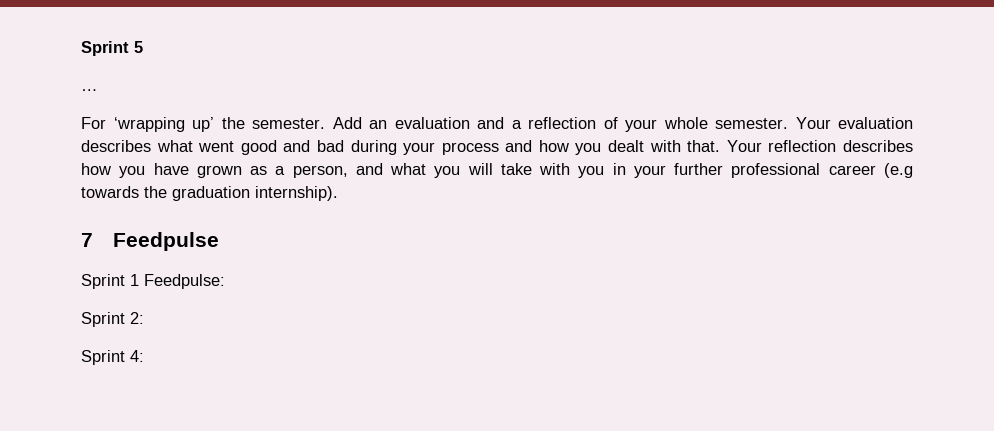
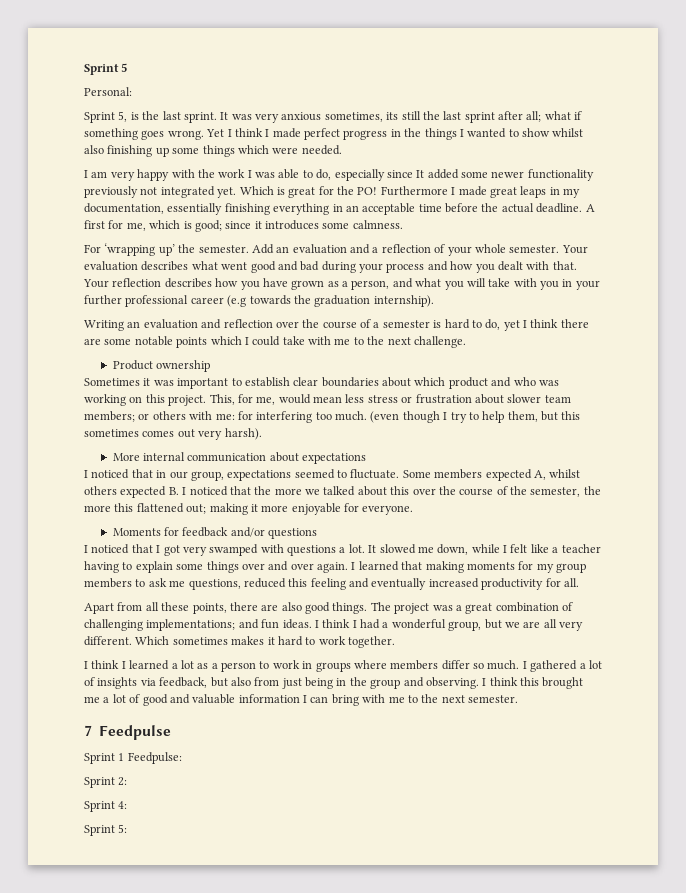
- …
+ Personal:
+ Sprint 5, is the last sprint. It was very anxious sometimes, its still the last sprint after all; what if something goes wrong. Yet I think I made perfect progress in the things I wanted to show whilst also finishing up some things which were needed.
+ I am very happy with the work I was able to do, especially since It added some newer functionality previously not integrated yet. Which is great for the PO! Furthermore I made great leaps in my documentation, essentially finishing everything in an acceptable time before the actual deadline. A first for me, which is good; since it introduces some calmness.
+ Writing an evaluation and reflection over the course of a semester is hard to do, yet I think there are some notable points which I could take with me to the next challenge.
+ Product ownership
+ Sometimes it was important to establish clear boundaries about which product and who was working on this project. This, for me, would mean less stress or frustration about slower team members; or others with me: for interfering too much. (even though I try to help them, but this sometimes comes out very harsh).
+ More internal communication about expectations
+ I noticed that in our group, expectations seemed to fluctuate. Some members expected A, whilst others expected B. I noticed that the more we talked about this over the course of the semester, the more this flattened out; making it more enjoyable for everyone.
+ Moments for feedback and/or questions
+ I noticed that I got very swamped with questions a lot. It slowed me down, while I felt like a teacher having to explain some things over and over again. I learned that making moments for my group members to ask me questions, reduced this feeling and eventually increased productivity for all.
+ Apart from all these points, there are also good things. The project was a great combination of challenging implementations; and fun ideas. I think I had a wonderful group, but we are all very different. Which sometimes makes it hard to work together.
+ I think I learned a lot as a person to work in groups where members differ so much. I gathered a lot of insights via feedback, but also from just being in the group and observing. I think this brought me a lot of good and valuable information I can bring with me to the next semester.
+ Sprint 5:

